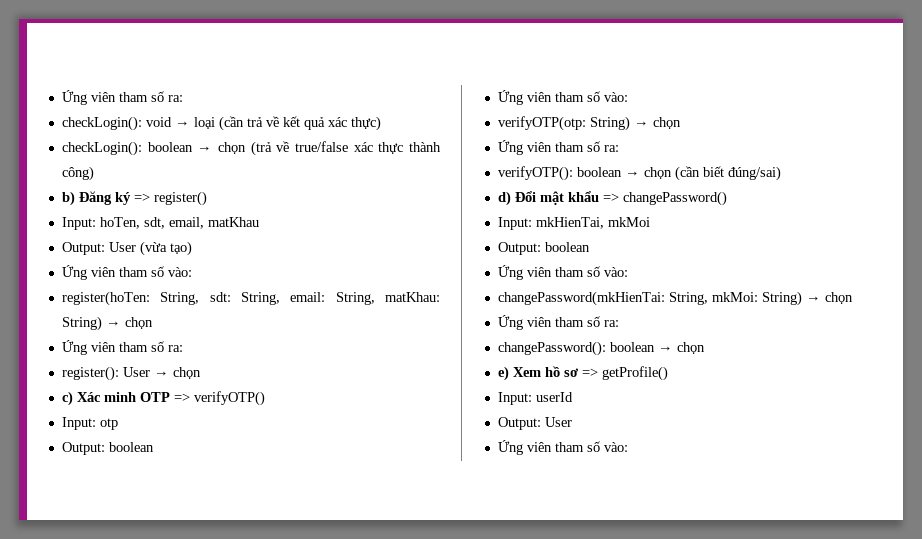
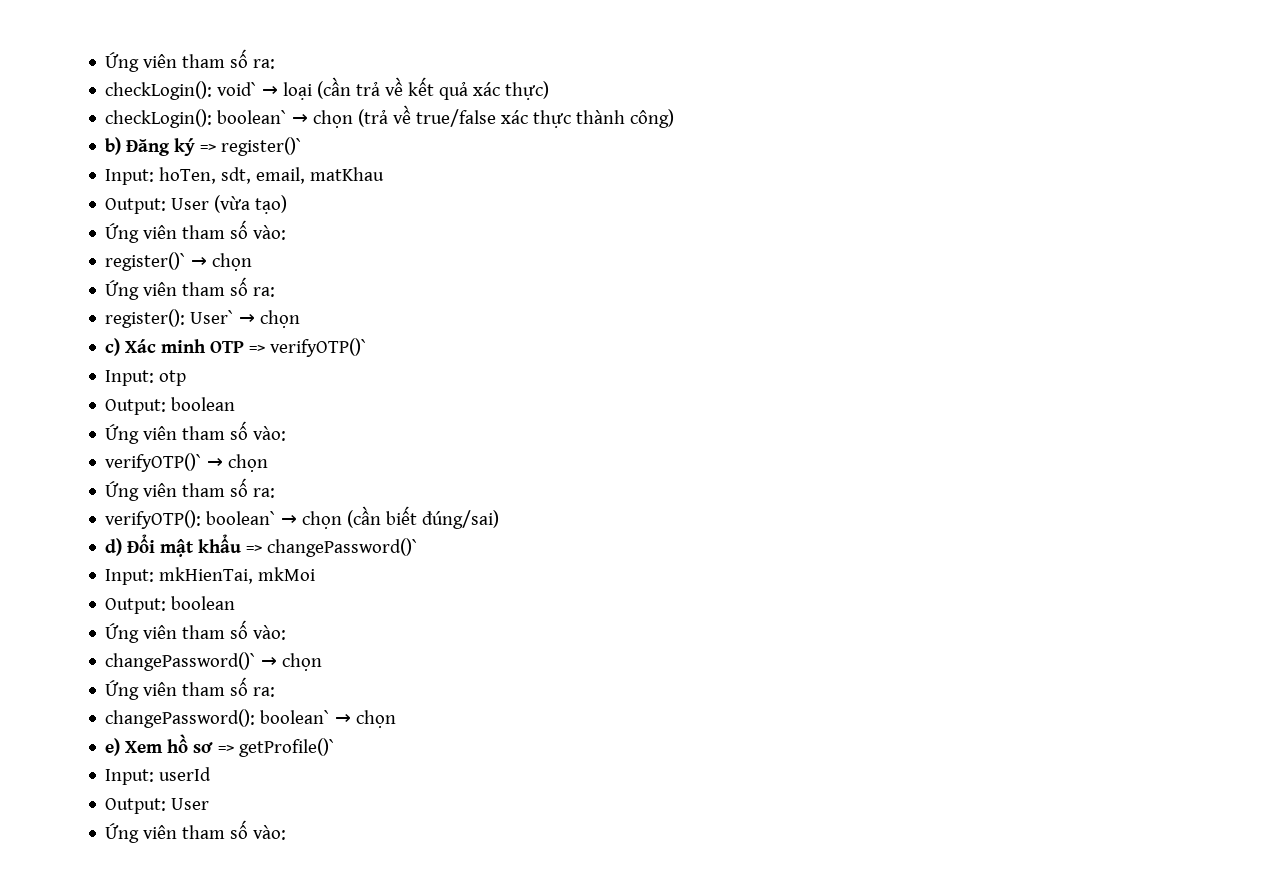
- checkLogin(): void → loại (cần trả về kết quả xác thực)
+ checkLogin(): void` → loại (cần trả về kết quả xác thực)
- checkLogin(): boolean → chọn (trả về true/false xác thực thành công)
+ checkLogin(): boolean` → chọn (trả về true/false xác thực thành công)
- b) Đăng ký => register()
+ b) Đăng ký => register()`
- register(hoTen: String, sdt: String, email: String, matKhau: String) → chọn
+ register()` → chọn
- register(): User → chọn
+ register(): User` → chọn
- c) Xác minh OTP => verifyOTP()
+ c) Xác minh OTP => verifyOTP()`
- verifyOTP(otp: String) → chọn
+ verifyOTP()` → chọn
- verifyOTP(): boolean → chọn (cần biết đúng/sai)
+ verifyOTP(): boolean` → chọn (cần biết đúng/sai)
- d) Đổi mật khẩu => changePassword()
+ d) Đổi mật khẩu => changePassword()`
- changePassword(mkHienTai: String, mkMoi: String) → chọn
+ changePassword()` → chọn
- changePassword(): boolean → chọn
+ changePassword(): boolean` → chọn
- e) Xem hồ sơ => getProfile()
+ e) Xem hồ sơ => getProfile()`

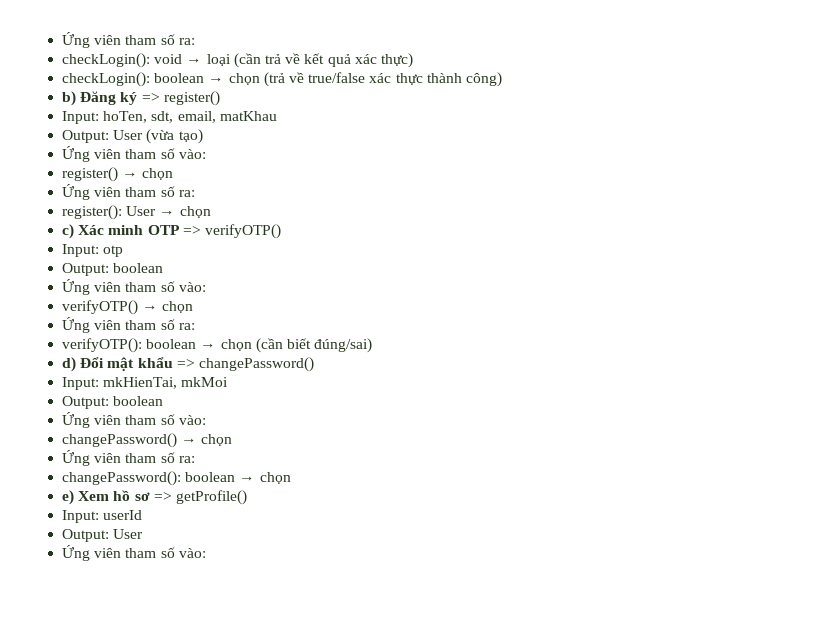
- checkLogin(): void` → loại (cần trả về kết quả xác thực)
+ checkLogin(): void → loại (cần trả về kết quả xác thực)
- checkLogin(): boolean` → chọn (trả về true/false xác thực thành công)
+ checkLogin(): boolean → chọn (trả về true/false xác thực thành công)
- b) Đăng ký => register()`
+ b) Đăng ký => register()
- register()` → chọn
+ register() → chọn
- register(): User` → chọn
+ register(): User → chọn
- c) Xác minh OTP => verifyOTP()`
+ c) Xác minh OTP => verifyOTP()
- verifyOTP()` → chọn
+ verifyOTP() → chọn
- verifyOTP(): boolean` → chọn (cần biết đúng/sai)
+ verifyOTP(): boolean → chọn (cần biết đúng/sai)
- d) Đổi mật khẩu => changePassword()`
+ d) Đổi mật khẩu => changePassword()
- changePassword()` → chọn
+ changePassword() → chọn
- changePassword(): boolean` → chọn
+ changePassword(): boolean → chọn
- e) Xem hồ sơ => getProfile()`
+ e) Xem hồ sơ => getProfile()

